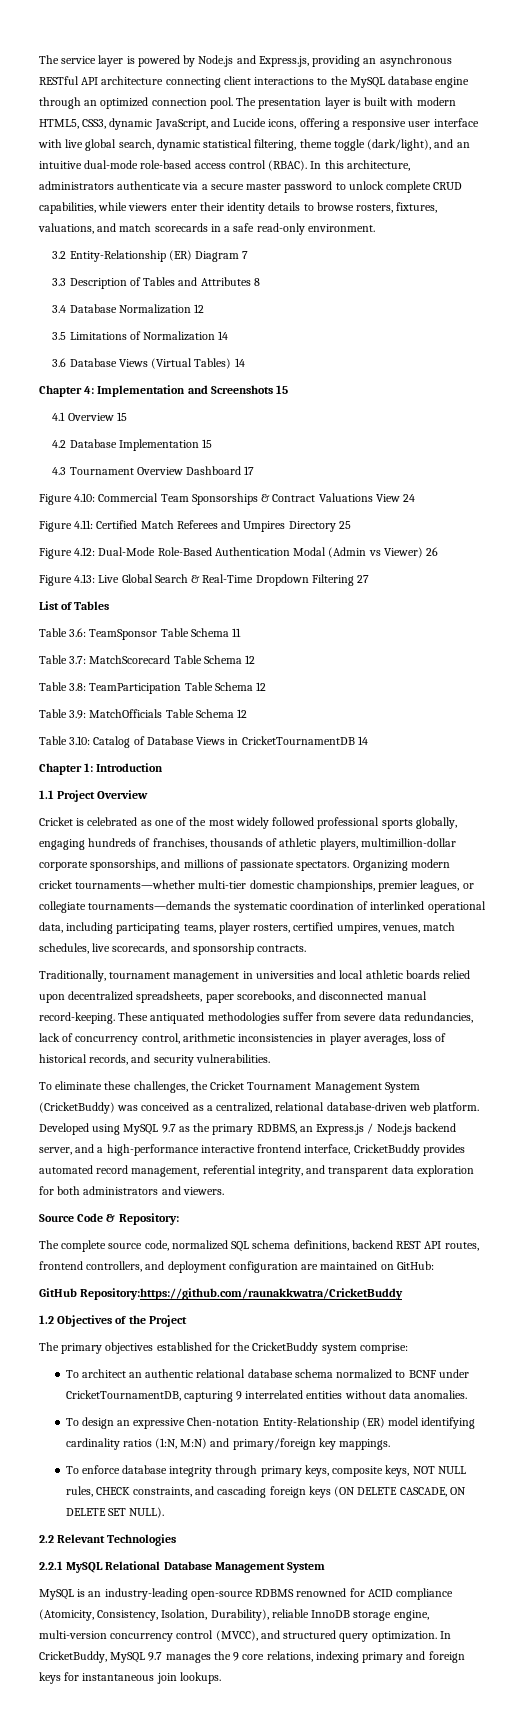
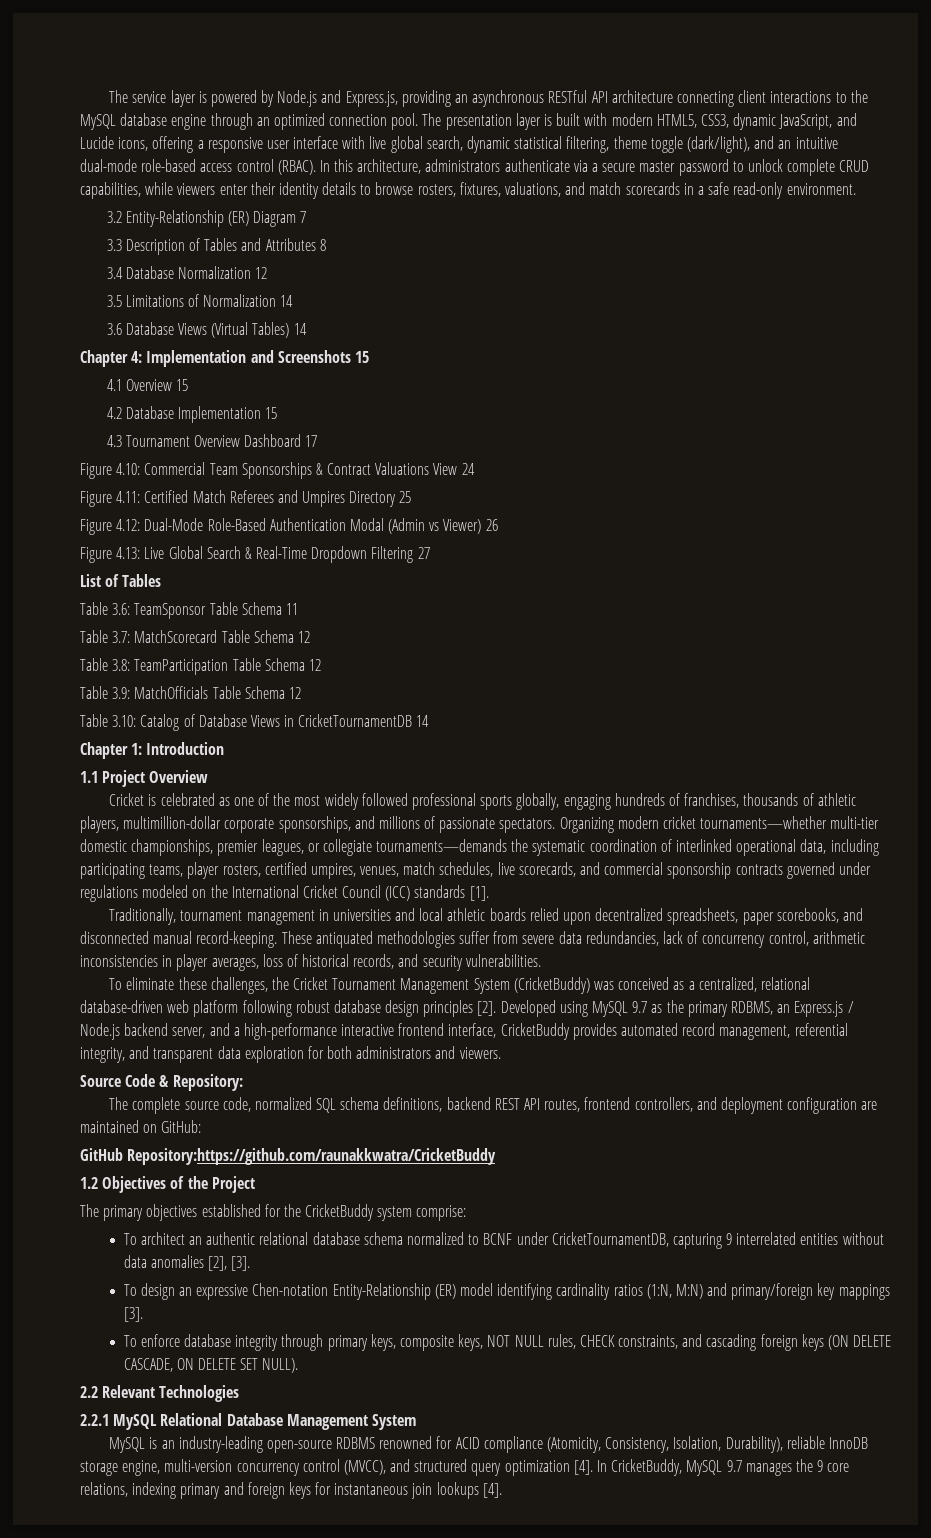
- Organizing modern cricket tournaments—whether multi-tier domestic championships, premier leagues, or collegiate tournaments—demands the systematic coordination of interlinked operational data, including participating teams, player rosters, certified umpires, venues, match schedules, live scorecards, and sponsorship contracts.
+ Organizing modern cricket tournaments—whether multi-tier domestic championships, premier leagues, or collegiate tournaments—demands the systematic coordination of interlinked operational data, including participating teams, player rosters, certified umpires, venues, match schedules, live scorecards, and commercial sponsorship contracts governed under regulations modeled on the International Cricket Council (ICC) standards [1].
- To eliminate these challenges, the Cricket Tournament Management System (CricketBuddy) was conceived as a centralized, relational database-driven web platform.
+ To eliminate these challenges, the Cricket Tournament Management System (CricketBuddy) was conceived as a centralized, relational database-driven web platform following robust database design principles [2].
- To architect an authentic relational database schema normalized to BCNF under CricketTournamentDB, capturing 9 interrelated entities without data anomalies.
+ To architect an authentic relational database schema normalized to BCNF under CricketTournamentDB, capturing 9 interrelated entities without data anomalies [2], [3].
- To design an expressive Chen-notation Entity-Relationship (ER) model identifying cardinality ratios (1:N, M:N) and primary/foreign key mappings.
+ To design an expressive Chen-notation Entity-Relationship (ER) model identifying cardinality ratios (1:N, M:N) and primary/foreign key mappings [3].
- MySQL is an industry-leading open-source RDBMS renowned for ACID compliance (Atomicity, Consistency, Isolation, Durability), reliable InnoDB storage engine, multi-version concurrency control (MVCC), and structured query optimization.
+ MySQL is an industry-leading open-source RDBMS renowned for ACID compliance (Atomicity, Consistency, Isolation, Durability), reliable InnoDB storage engine, multi-version concurrency control (MVCC), and structured query optimization [4].
- In CricketBuddy, MySQL 9.7 manages the 9 core relations, indexing primary and foreign keys for instantaneous join lookups.
+ In CricketBuddy, MySQL 9.7 manages the 9 core relations, indexing primary and foreign keys for instantaneous join lookups [4].

